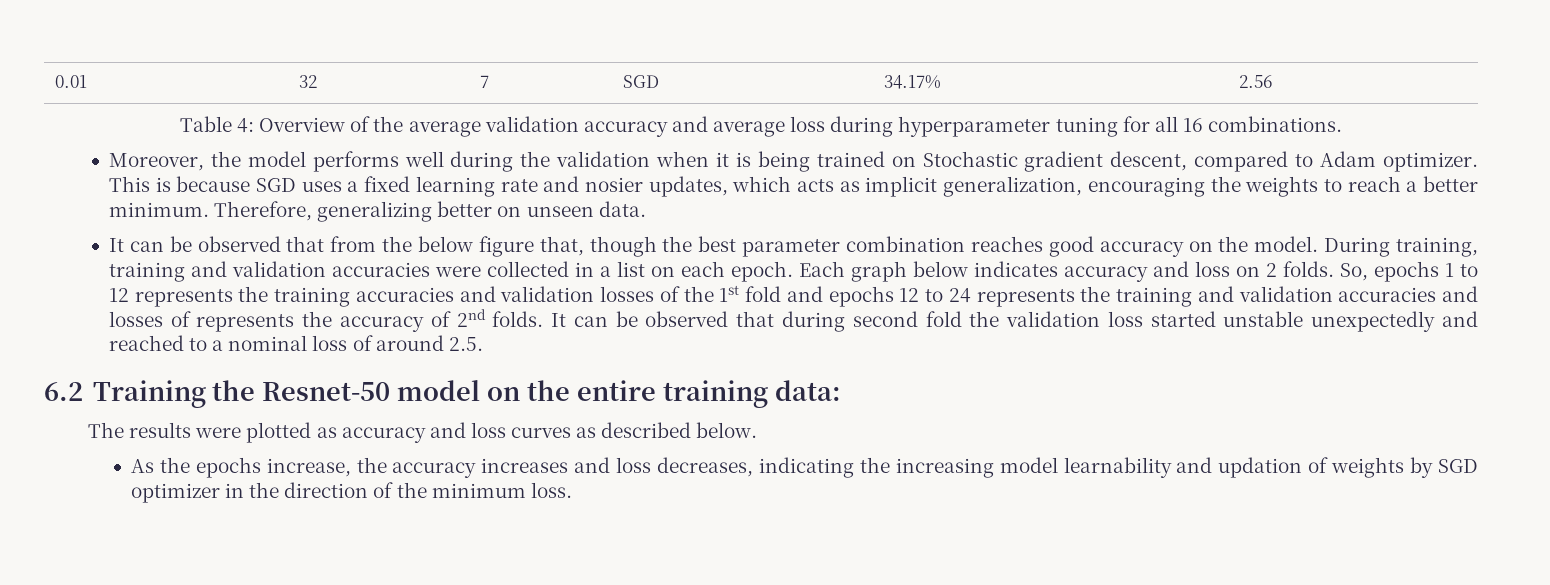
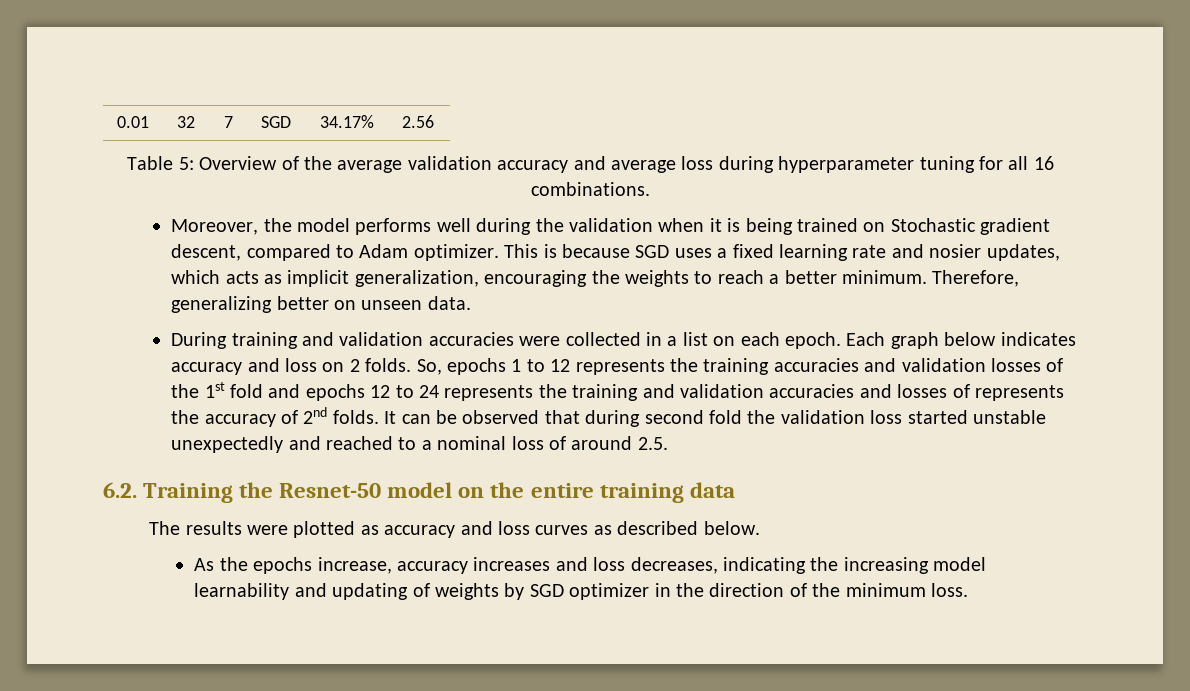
- Table 4: Overview of the average validation accuracy and average loss during hyperparameter tuning for all 16 combinations.
+ Table 5: Overview of the average validation accuracy and average loss during hyperparameter tuning for all 16 combinations.
- It can be observed that from the below figure that, though the best parameter combination reaches good accuracy on the model. During training, training and validation accuracies were collected in a list on each epoch.
+ During training and validation accuracies were collected in a list on each epoch.
- 6.2 Training the Resnet-50 model on the entire training data:
+ 6.2. Training the Resnet-50 model on the entire training data
- As the epochs increase, the accuracy increases and loss decreases, indicating the increasing model learnability and updation of weights by SGD optimizer in the direction of the minimum loss.
+ As the epochs increase, accuracy increases and loss decreases, indicating the increasing model learnability and updating of weights by SGD optimizer in the direction of the minimum loss.

